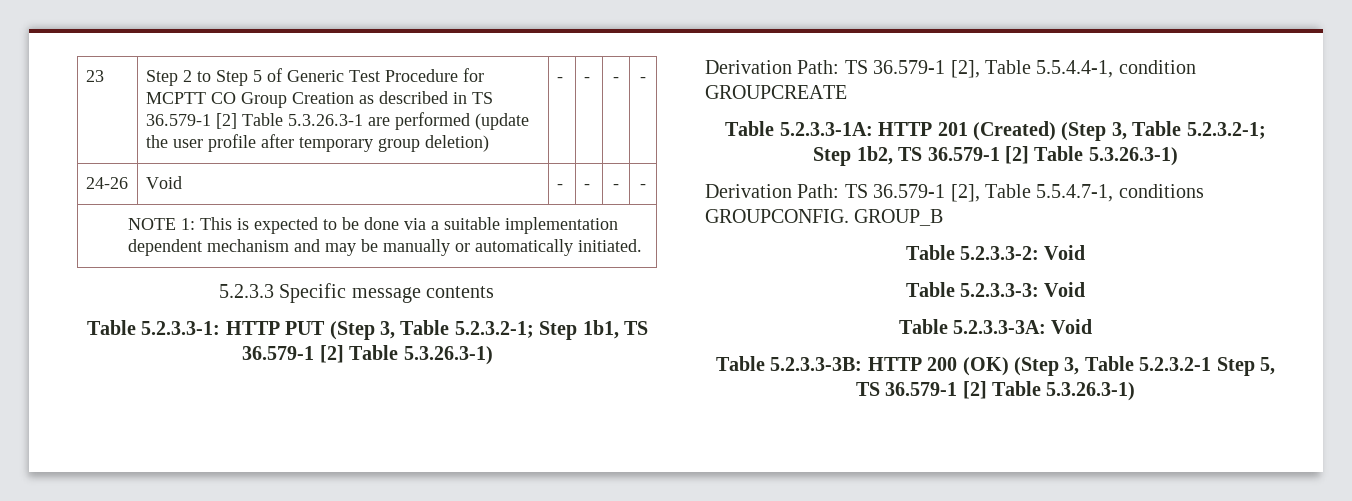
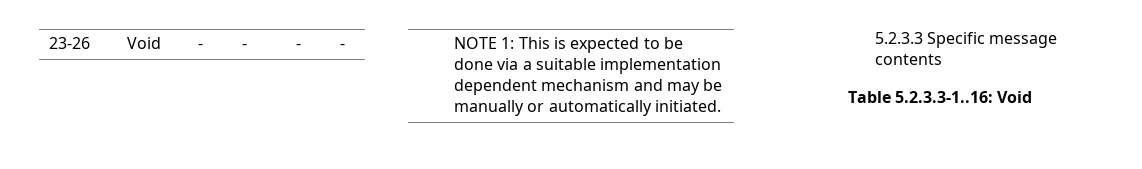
- 23 | Step 2 to Step 5 of Generic Test Procedure for MCPTT CO Group Creation as described in TS 36.579-1 [2] Table 5.3.26.3-1 are performed (update the user profile after temporary group deletion) | - | - | - | -
- 24-26 | Void | - | - | - | -
+ 23-26 | Void | - | - | - | -
- Table 5.2.3.3-1: HTTP PUT (Step 3, Table 5.2.3.2-1; Step 1b1, TS 36.579-1 [2] Table 5.3.26.3-1)
- Derivation Path: TS 36.579-1 [2], Table 5.5.4.4-1, condition GROUPCREATE
- Table 5.2.3.3-1A: HTTP 201 (Created) (Step 3, Table 5.2.3.2-1; Step 1b2, TS 36.579-1 [2] Table 5.3.26.3-1)
- Derivation Path: TS 36.579-1 [2], Table 5.5.4.7-1, conditions GROUPCONFIG. GROUP_B
- Table 5.2.3.3-2: Void
- Table 5.2.3.3-3: Void
- Table 5.2.3.3-3A: Void
- Table 5.2.3.3-3B: HTTP 200 (OK) (Step 3, Table 5.2.3.2-1 Step 5, TS 36.579-1 [2] Table 5.3.26.3-1)
+ Table 5.2.3.3-1..16: Void

